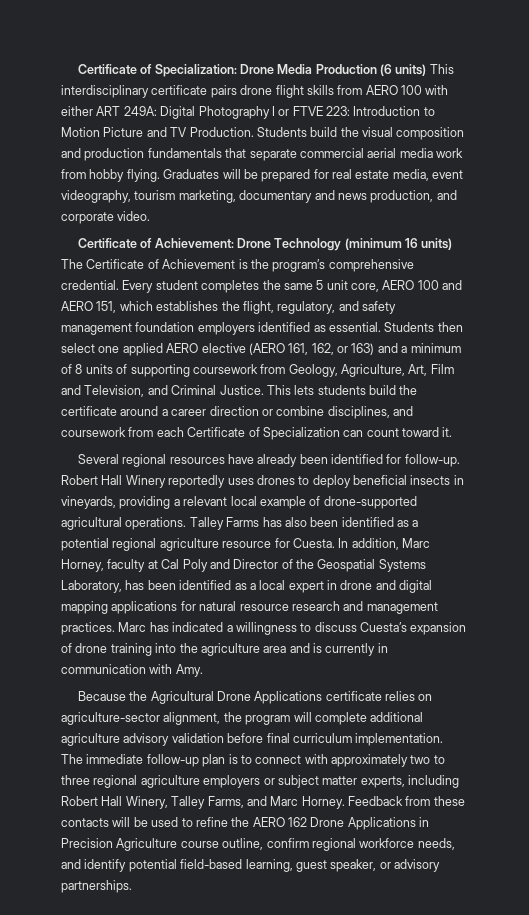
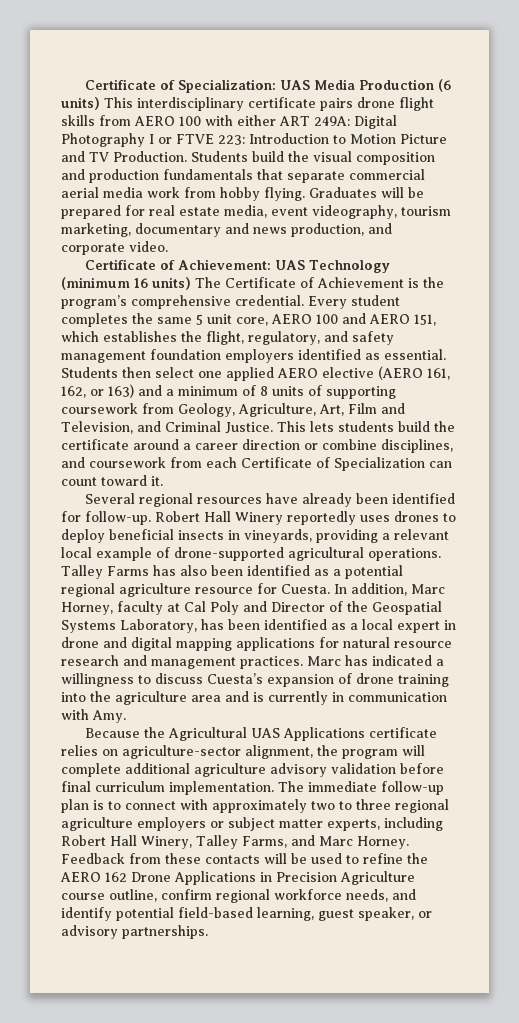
- Certificate of Specialization: Drone Media Production (6 units) This interdisciplinary certificate pairs drone flight skills from AERO 100 with either ART 249A: Digital Photography I or FTVE 223: Introduction to Motion Picture and TV Production.
+ Certificate of Specialization: UAS Media Production (6 units) This interdisciplinary certificate pairs drone flight skills from AERO 100 with either ART 249A: Digital Photography I or FTVE 223: Introduction to Motion Picture and TV Production.
- Certificate of Achievement: Drone Technology (minimum 16 units) The Certificate of Achievement is the program’s comprehensive credential.
+ Certificate of Achievement: UAS Technology (minimum 16 units) The Certificate of Achievement is the program’s comprehensive credential.
- Because the Agricultural Drone Applications certificate relies on agriculture-sector alignment, the program will complete additional agriculture advisory validation before final curriculum implementation.
+ Because the Agricultural UAS Applications certificate relies on agriculture-sector alignment, the program will complete additional agriculture advisory validation before final curriculum implementation.

